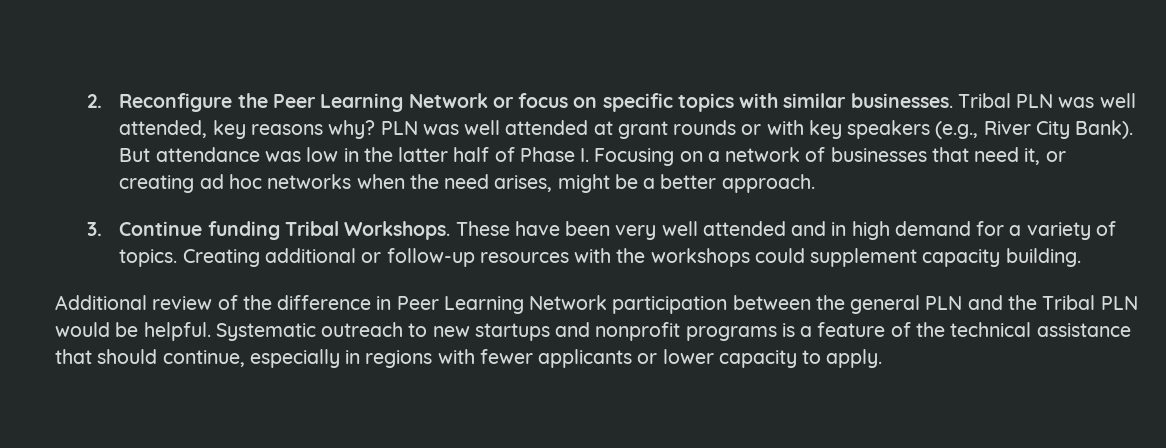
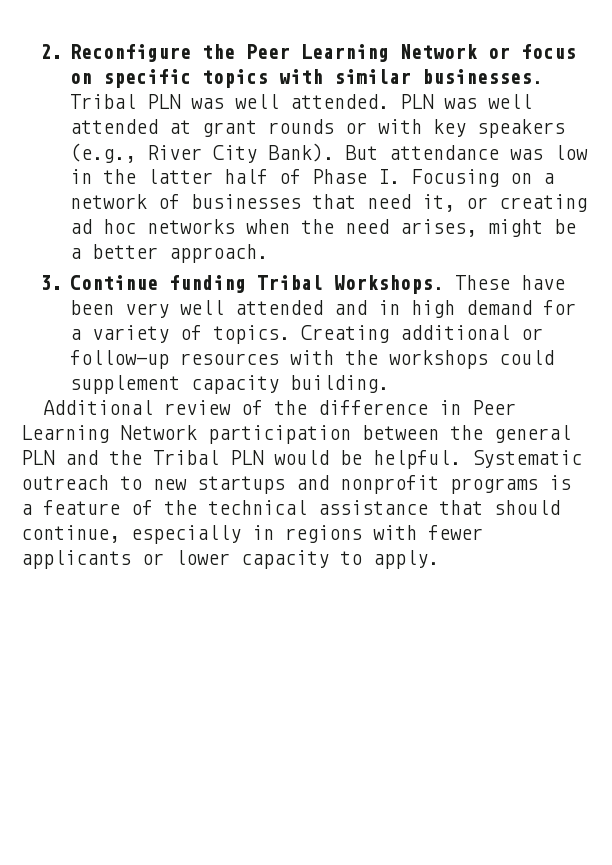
- Tribal PLN was well attended, key reasons why?
+ Tribal PLN was well attended.

